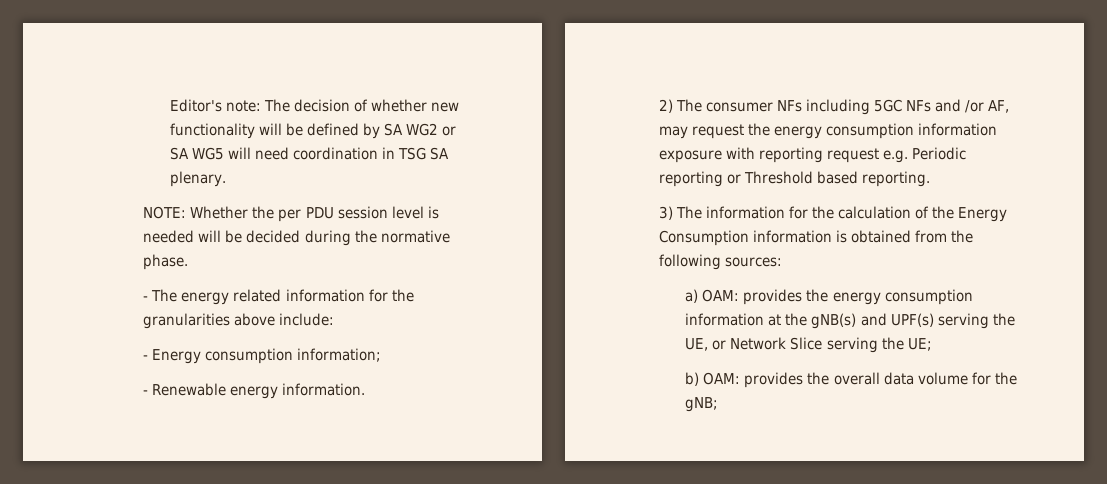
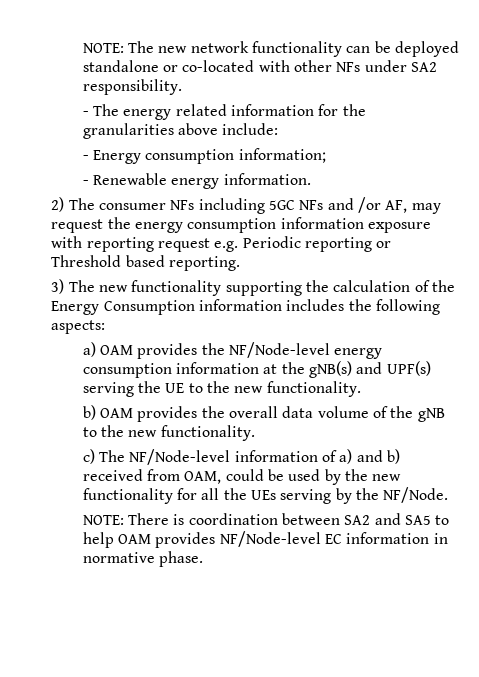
- Editor's note: The decision of whether new functionality will be defined by SA WG2 or SA WG5 will need coordination in TSG SA plenary.
- NOTE: Whether the per PDU session level is needed will be decided during the normative phase.
+ NOTE: The new network functionality can be deployed standalone or co-located with other NFs under SA2 responsibility.
- 3) The information for the calculation of the Energy Consumption information is obtained from the following sources:
- a) OAM: provides the energy consumption information at the gNB(s) and UPF(s) serving the UE, or Network Slice serving the UE;
- b) OAM: provides the overall data volume for the gNB;
+ 3) The new functionality supporting the calculation of the Energy Consumption information includes the following aspects:
+ a) OAM provides the NF/Node-level energy consumption information at the gNB(s) and UPF(s) serving the UE to the new functionality.
+ b) OAM provides the overall data volume of the gNB to the new functionality.
+ c) The NF/Node-level information of a) and b) received from OAM, could be used by the new functionality for all the UEs serving by the NF/Node.
+ NOTE: There is coordination between SA2 and SA5 to help OAM provides NF/Node-level EC information in normative phase.

